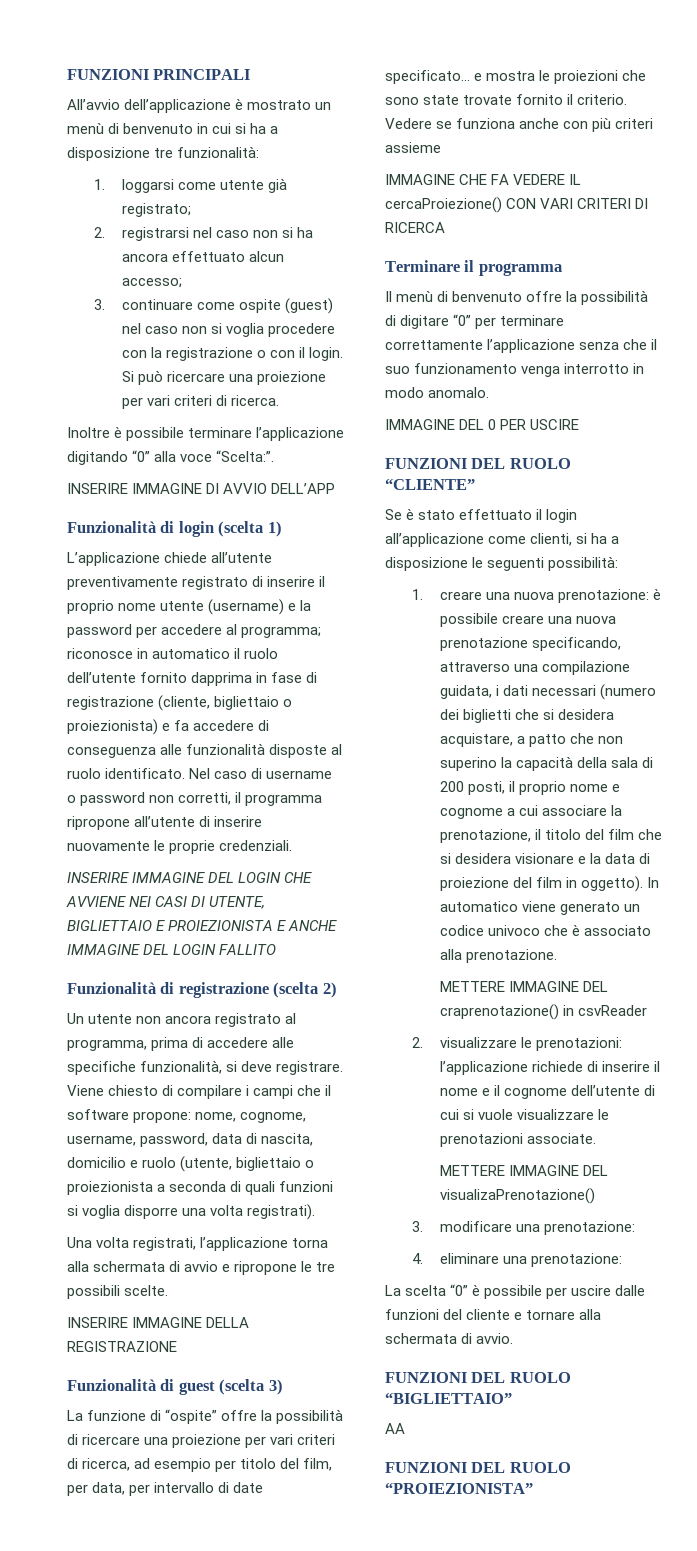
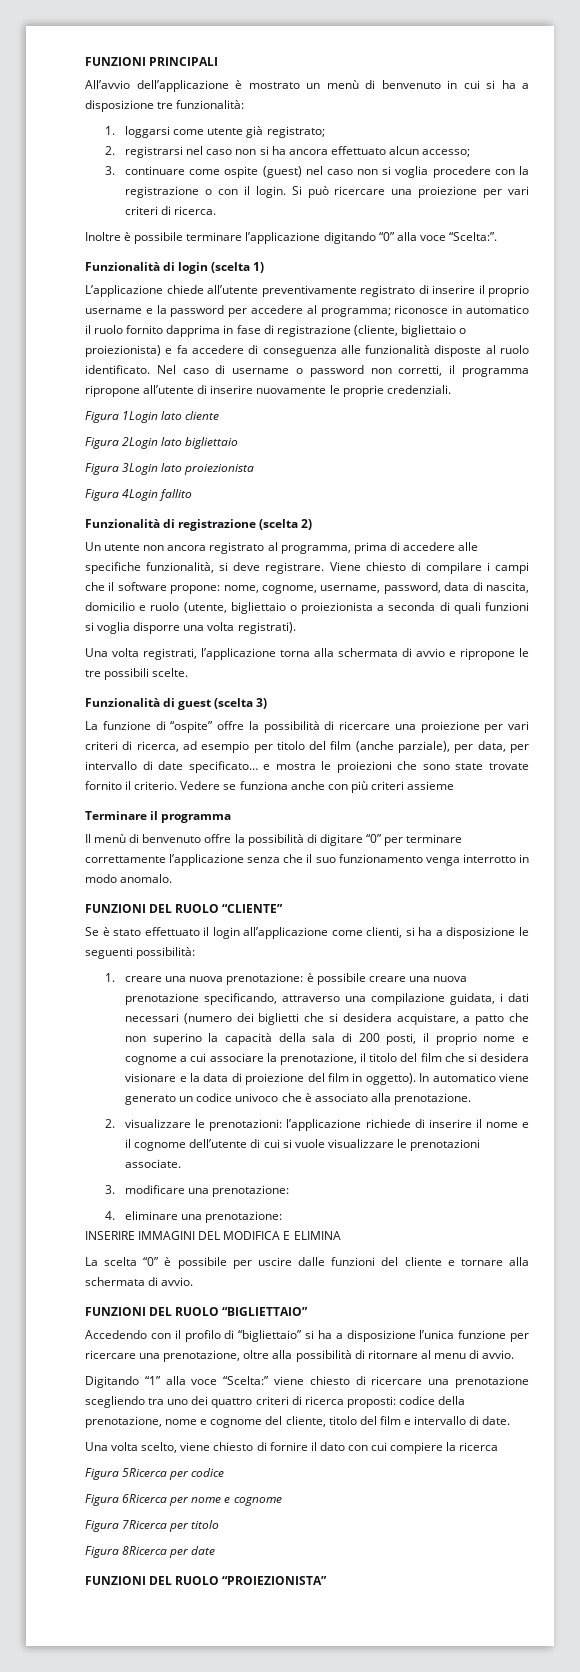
- INSERIRE IMMAGINE DI AVVIO DELL’APP
- L’applicazione chiede all’utente preventivamente registrato di inserire il proprio nome utente (username) e la password per accedere al programma; riconosce in automatico il ruolo dell’utente fornito dapprima in fase di registrazione (cliente, bigliettaio o proiezionista) e fa accedere di conseguenza alle funzionalità disposte al ruolo identificato.
+ L’applicazione chiede all’utente preventivamente registrato di inserire il proprio username e la password per accedere al programma; riconosce in automatico il ruolo fornito dapprima in fase di registrazione (cliente, bigliettaio o proiezionista) e fa accedere di conseguenza alle funzionalità disposte al ruolo identificato.
- INSERIRE IMMAGINE DEL LOGIN CHE AVVIENE NEI CASI DI UTENTE, BIGLIETTAIO E PROIEZIONISTA E ANCHE IMMAGINE DEL LOGIN FALLITO
+ Figura 1Login lato cliente
+ Figura 2Login lato bigliettaio
+ Figura 3Login lato proiezionista
+ Figura 4Login fallito
- INSERIRE IMMAGINE DELLA REGISTRAZIONE
- La funzione di “ospite” offre la possibilità di ricercare una proiezione per vari criteri di ricerca, ad esempio per titolo del film, per data, per intervallo di date specificato… e mostra le proiezioni che sono state trovate fornito il criterio.
+ La funzione di “ospite” offre la possibilità di ricercare una proiezione per vari criteri di ricerca, ad esempio per titolo del film (anche parziale), per data, per intervallo di date specificato… e mostra le proiezioni che sono state trovate fornito il criterio.
- IMMAGINE CHE FA VEDERE IL cercaProiezione() CON VARI CRITERI DI RICERCA
- IMMAGINE DEL 0 PER USCIRE
- METTERE IMMAGINE DEL craprenotazione() in csvReader
- METTERE IMMAGINE DEL visualizaPrenotazione()
+ INSERIRE IMMAGINI DEL MODIFICA E ELIMINA
- AA
+ Accedendo con il profilo di “bigliettaio” si ha a disposizione l’unica funzione per ricercare una prenotazione, oltre alla possibilità di ritornare al menu di avvio.
+ Digitando “1” alla voce “Scelta:” viene chiesto di ricercare una prenotazione scegliendo tra uno dei quattro criteri di ricerca proposti: codice della prenotazione, nome e cognome del cliente, titolo del film e intervallo di date.
+ Una volta scelto, viene chiesto di fornire il dato con cui compiere la ricerca
+ Figura 5Ricerca per codice
+ Figura 6Ricerca per nome e cognome
+ Figura 7Ricerca per titolo
+ Figura 8Ricerca per date

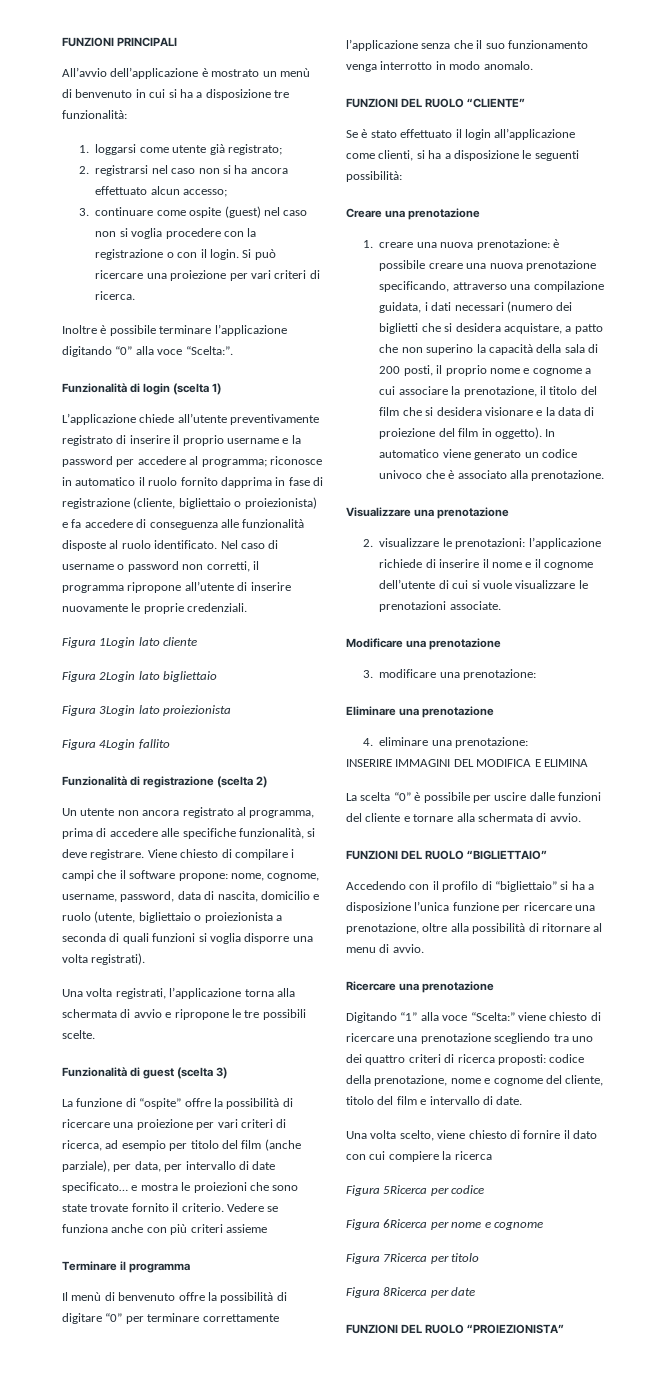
+ Creare una prenotazione
+ Visualizzare una prenotazione
+ Modificare una prenotazione
+ Eliminare una prenotazione
+ Ricercare una prenotazione

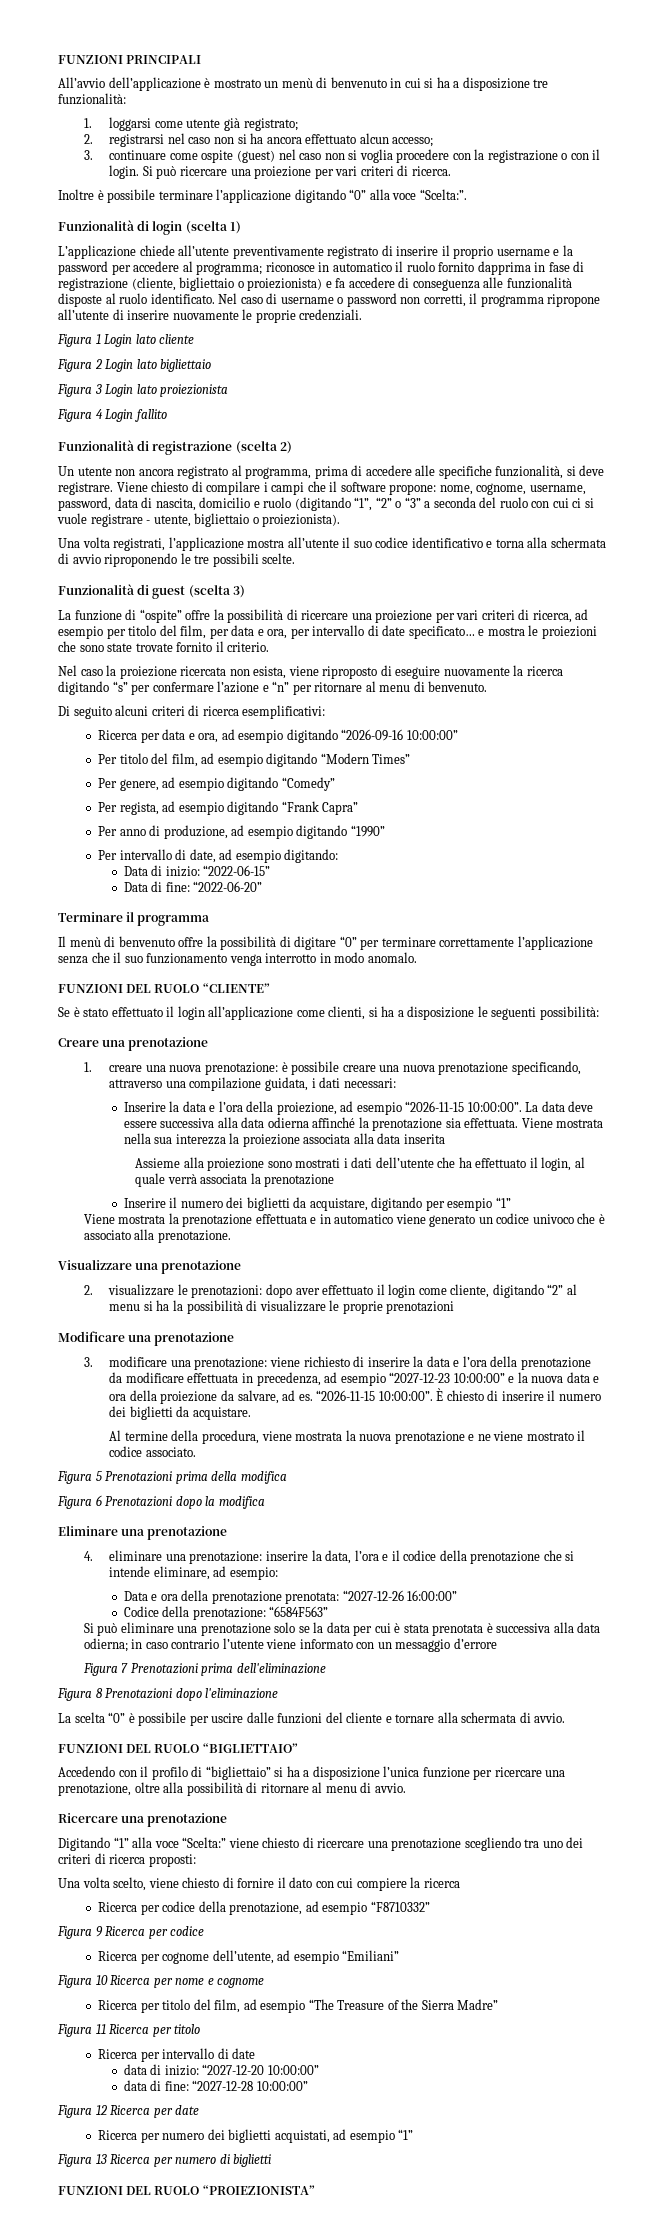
- Figura 1Login lato cliente
+ Figura 1 Login lato cliente
- Figura 2Login lato bigliettaio
+ Figura 2 Login lato bigliettaio
- Figura 3Login lato proiezionista
+ Figura 3 Login lato proiezionista
- Figura 4Login fallito
+ Figura 4 Login fallito
- Viene chiesto di compilare i campi che il software propone: nome, cognome, username, password, data di nascita, domicilio e ruolo (utente, bigliettaio o proiezionista a seconda di quali funzioni si voglia disporre una volta registrati).
- Una volta registrati, l’applicazione torna alla schermata di avvio e ripropone le tre possibili scelte.
+ Viene chiesto di compilare i campi che il software propone: nome, cognome, username, password, data di nascita, domicilio e ruolo (digitando “1”, “2” o “3” a seconda del ruolo con cui ci si vuole registrare - utente, bigliettaio o proiezionista).
+ Una volta registrati, l’applicazione mostra all’utente il suo codice identificativo e torna alla schermata di avvio riproponendo le tre possibili scelte.
- La funzione di “ospite” offre la possibilità di ricercare una proiezione per vari criteri di ricerca, ad esempio per titolo del film (anche parziale), per data, per intervallo di date specificato… e mostra le proiezioni che sono state trovate fornito il criterio. Vedere se funziona anche con più criteri assieme
+ La funzione di “ospite” offre la possibilità di ricercare una proiezione per vari criteri di ricerca, ad esempio per titolo del film, per data e ora, per intervallo di date specificato… e mostra le proiezioni che sono state trovate fornito il criterio.
+ Nel caso la proiezione ricercata non esista, viene riproposto di eseguire nuovamente la ricerca digitando “s” per confermare l’azione e “n” per ritornare al menu di benvenuto.
+ Di seguito alcuni criteri di ricerca esemplificativi:
+ Ricerca per data e ora, ad esempio digitando “2026-09-16 10:00:00”
+ Per titolo del film, ad esempio digitando “Modern Times”
+ Per genere, ad esempio digitando “Comedy”
+ Per regista, ad esempio digitando “Frank Capra”
+ Per anno di produzione, ad esempio digitando “1990”
+ Per intervallo di date, ad esempio digitando:
+ Data di inizio: “2022-06-15”
+ Data di fine: “2022-06-20”
- 1. creare una nuova prenotazione: è possibile creare una nuova prenotazione specificando, attraverso una compilazione guidata, i dati necessari (numero dei biglietti che si desidera acquistare, a patto che non superino la capacità della sala di 200 posti, il proprio nome e cognome a cui associare la prenotazione, il titolo del film che si desidera visionare e la data di proiezione del film in oggetto). In automatico viene generato un codice univoco che è associato alla prenotazione.
+ 1. creare una nuova prenotazione: è possibile creare una nuova prenotazione specificando, attraverso una compilazione guidata, i dati necessari:
+ Inserire la data e l’ora della proiezione, ad esempio “2026-11-15 10:00:00”. La data deve essere successiva alla data odierna affinché la prenotazione sia effettuata. Viene mostrata nella sua interezza la proiezione associata alla data inserita
+ Assieme alla proiezione sono mostrati i dati dell’utente che ha effettuato il login, al quale verrà associata la prenotazione
+ Inserire il numero dei biglietti da acquistare, digitando per esempio “1”
+ Viene mostrata la prenotazione effettuata e in automatico viene generato un codice univoco che è associato alla prenotazione.
- 2. visualizzare le prenotazioni: l’applicazione richiede di inserire il nome e il cognome dell’utente di cui si vuole visualizzare le prenotazioni associate.
+ 2. visualizzare le prenotazioni: dopo aver effettuato il login come cliente, digitando “2” al menu si ha la possibilità di visualizzare le proprie prenotazioni
- 3. modificare una prenotazione:
+ 3. modificare una prenotazione: viene richiesto di inserire la data e l’ora della prenotazione da modificare effettuata in precedenza, ad esempio “2027-12-23 10:00:00” e la nuova data e ora della proiezione da salvare, ad es. “2026-11-15 10:00:00”. È chiesto di inserire il numero dei biglietti da acquistare.
+ Al termine della procedura, viene mostrata la nuova prenotazione e ne viene mostrato il codice associato.
+ Figura 5 Prenotazioni prima della modifica
+ Figura 6 Prenotazioni dopo la modifica
- 4. eliminare una prenotazione:
- INSERIRE IMMAGINI DEL MODIFICA E ELIMINA
+ 4. eliminare una prenotazione: inserire la data, l’ora e il codice della prenotazione che si intende eliminare, ad esempio:
+ Data e ora della prenotazione prenotata: “2027-12-26 16:00:00”
+ Codice della prenotazione: “6584F563”
+ Si può eliminare una prenotazione solo se la data per cui è stata prenotata è successiva alla data odierna; in caso contrario l’utente viene informato con un messaggio d’errore
+ Figura 7 Prenotazioni prima dell'eliminazione
+ Figura 8 Prenotazioni dopo l'eliminazione
- Digitando “1” alla voce “Scelta:” viene chiesto di ricercare una prenotazione scegliendo tra uno dei quattro criteri di ricerca proposti: codice della prenotazione, nome e cognome del cliente, titolo del film e intervallo di date.
+ Digitando “1” alla voce “Scelta:” viene chiesto di ricercare una prenotazione scegliendo tra uno dei criteri di ricerca proposti:
- Figura 5Ricerca per codice
- Figura 6Ricerca per nome e cognome
+ Ricerca per codice della prenotazione, ad esempio “F8710332”
+ Figura 9 Ricerca per codice
+ Ricerca per cognome dell’utente, ad esempio “Emiliani”
+ Figura 10 Ricerca per nome e cognome
- Figura 7Ricerca per titolo
- Figura 8Ricerca per date
+ Ricerca per titolo del film, ad esempio “The Treasure of the Sierra Madre”
+ Figura 11 Ricerca per titolo
+ Ricerca per intervallo di date
+ data di inizio: “2027-12-20 10:00:00”
+ data di fine: “2027-12-28 10:00:00”
+ Figura 12 Ricerca per date
+ Ricerca per numero dei biglietti acquistati, ad esempio “1”
+ Figura 13 Ricerca per numero di biglietti

